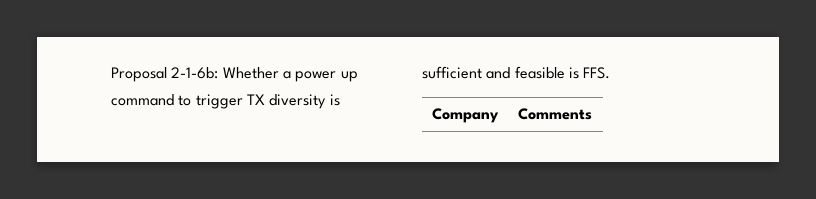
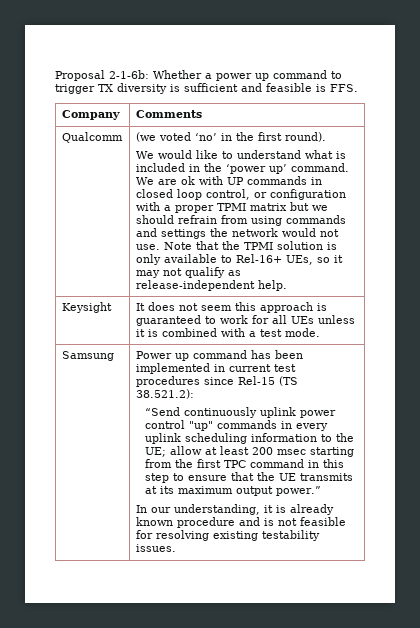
+ Qualcomm | (we voted ‘no’ in the first round).
+ We would like to understand what is included in the ‘power up’ command. We are ok with UP commands in closed loop control, or configuration with a proper TPMI matrix but we should refrain from using commands and settings the network would not use. Note that the TPMI solution is only available to Rel-16+ UEs, so it may not qualify as release-independent help.
+ Keysight | It does not seem this approach is guaranteed to work for all UEs unless it is combined with a test mode.
+ Samsung | Power up command has been implemented in current test procedures since Rel-15 (TS 38.521.2):
+ “Send continuously uplink power control "up" commands in every uplink scheduling information to the UE; allow at least 200 msec starting from the first TPC command in this step to ensure that the UE transmits at its maximum output power.”
+ In our understanding, it is already known procedure and is not feasible for resolving existing testability issues.

